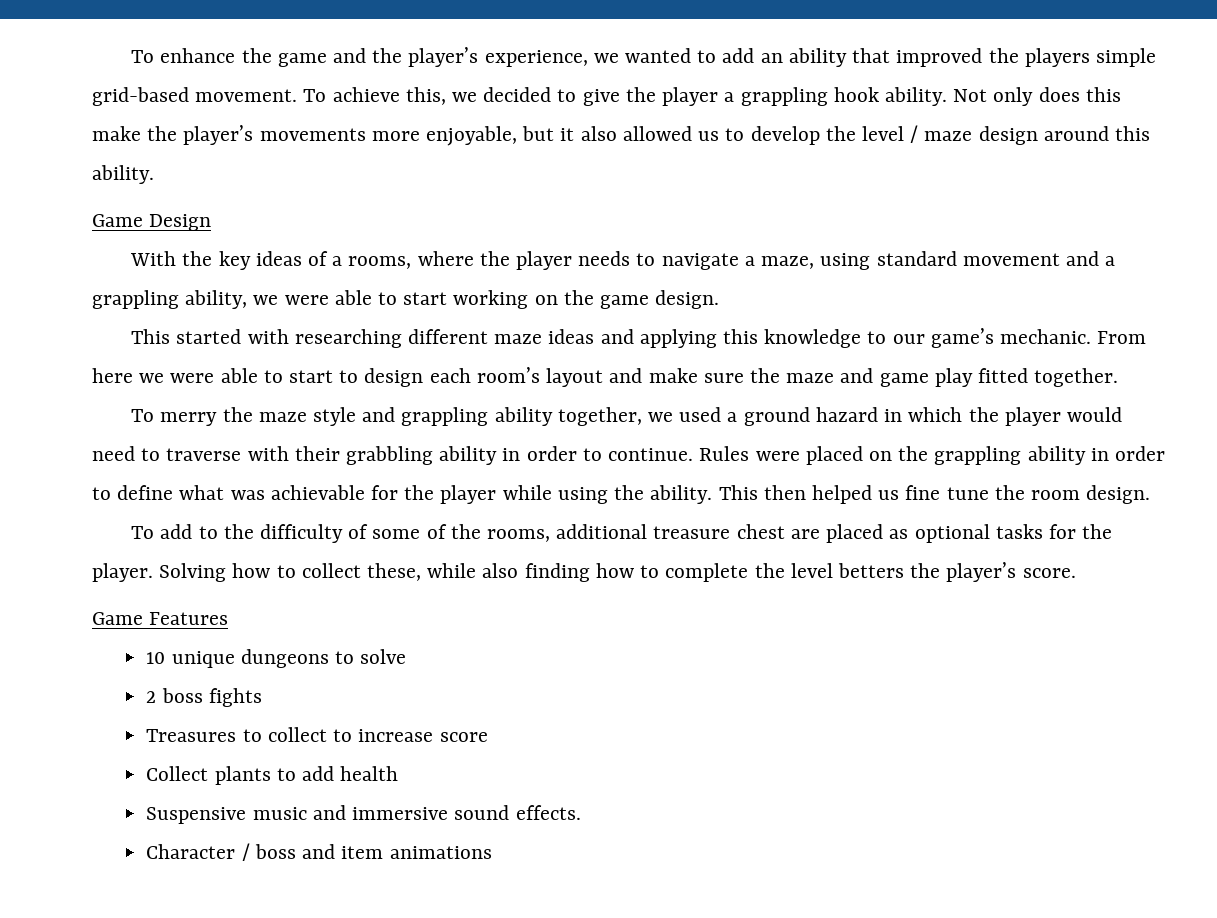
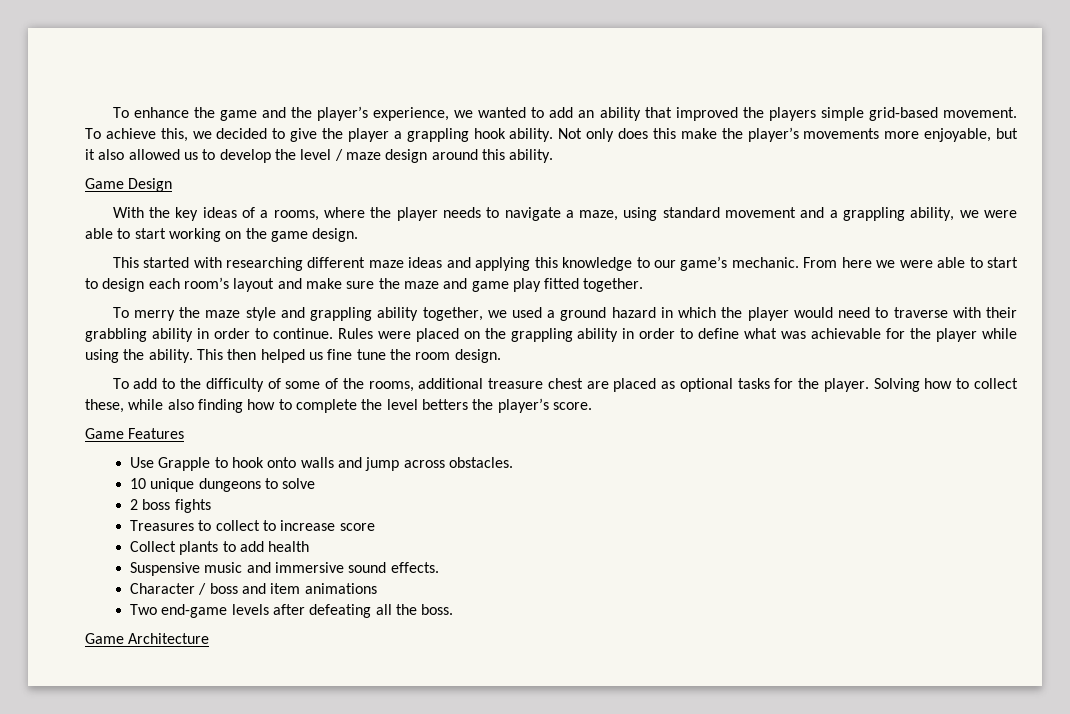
+ Use Grapple to hook onto walls and jump across obstacles.
+ Two end-game levels after defeating all the boss.
+ Game Architecture

